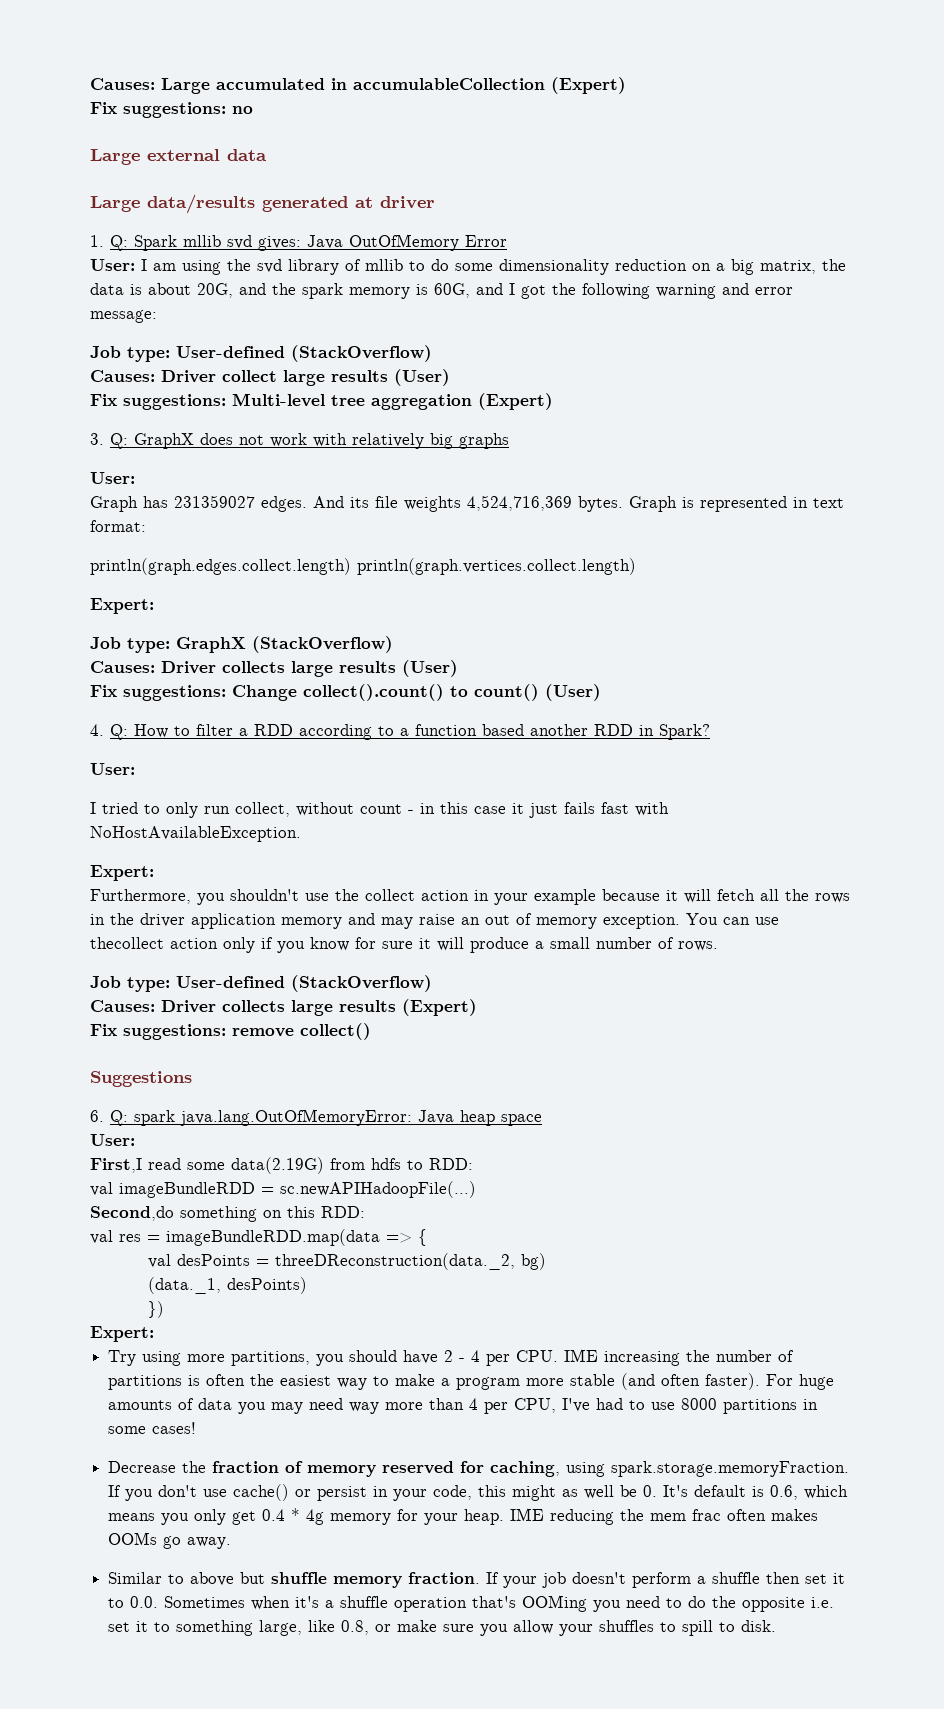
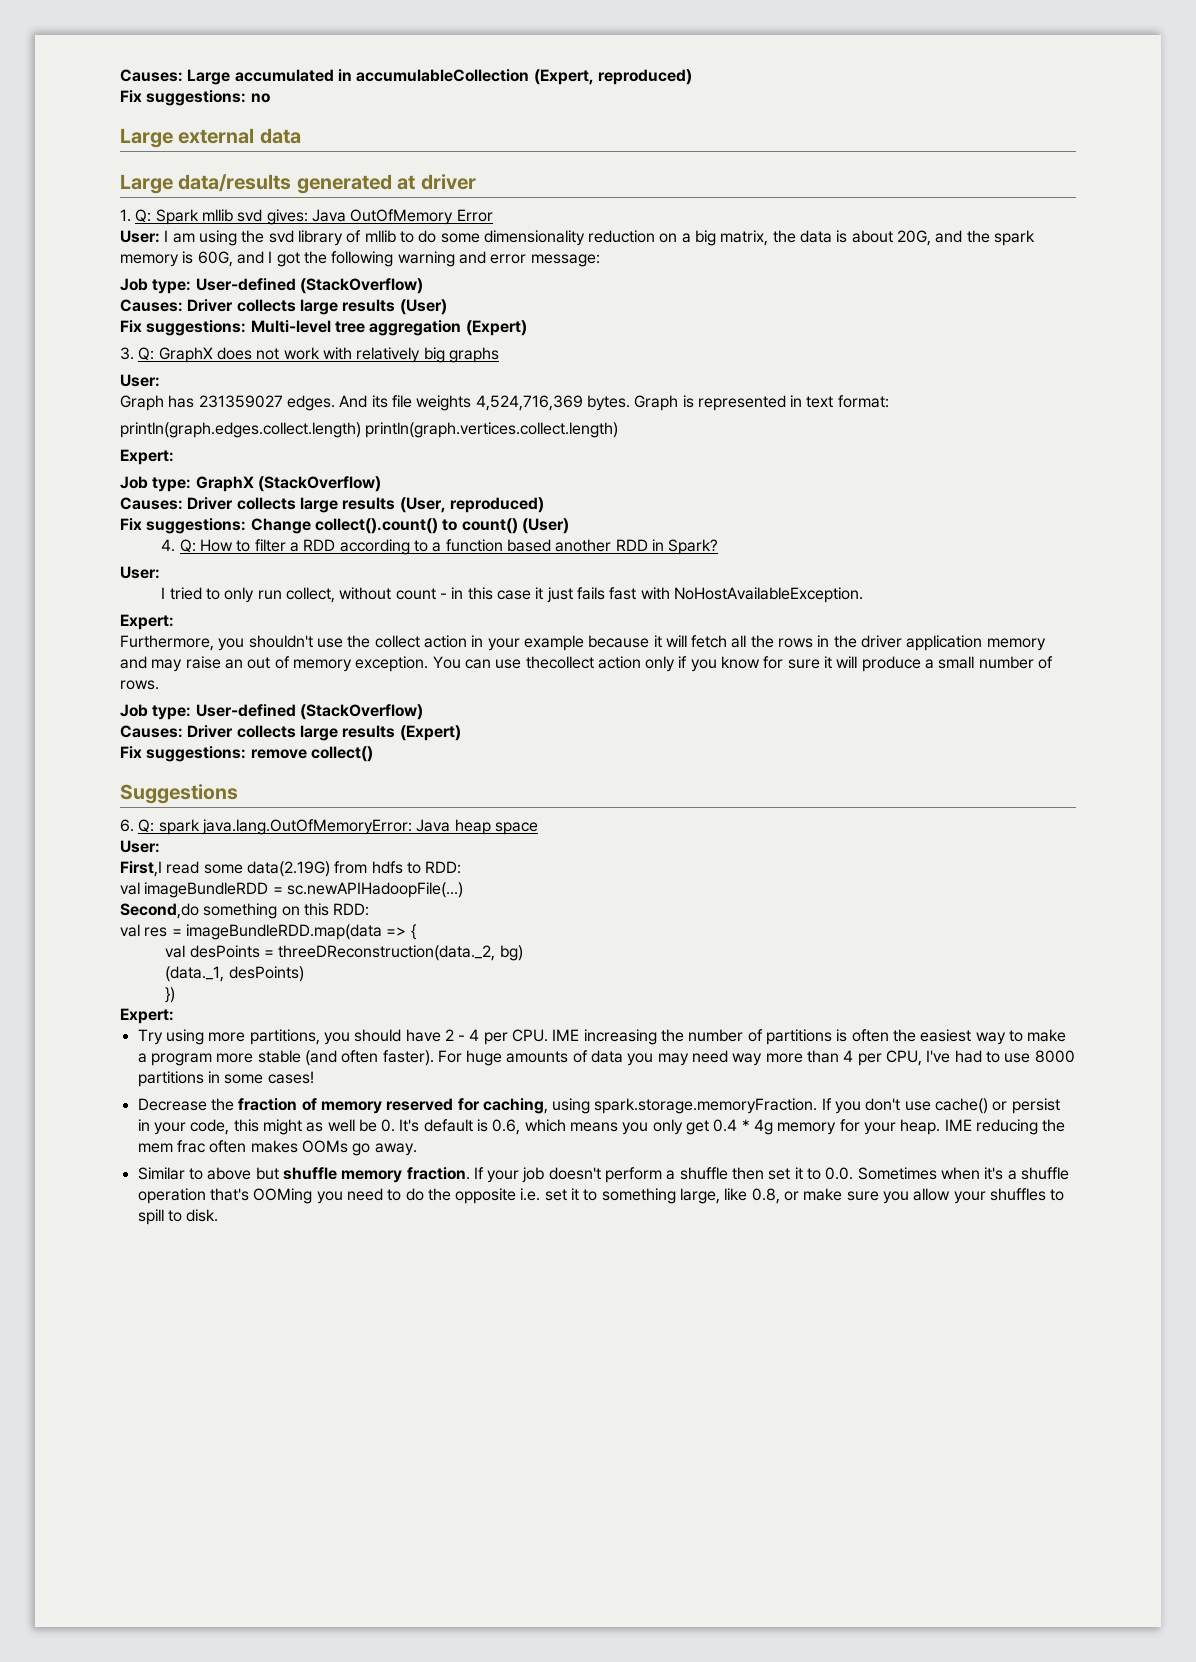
- Causes: Large accumulated in accumulableCollection (Expert)
+ Causes: Large accumulated in accumulableCollection (Expert, reproduced)
- Causes: Driver collect large results (User)
+ Causes: Driver collects large results (User)
- Causes: Driver collects large results (User)
+ Causes: Driver collects large results (User, reproduced)

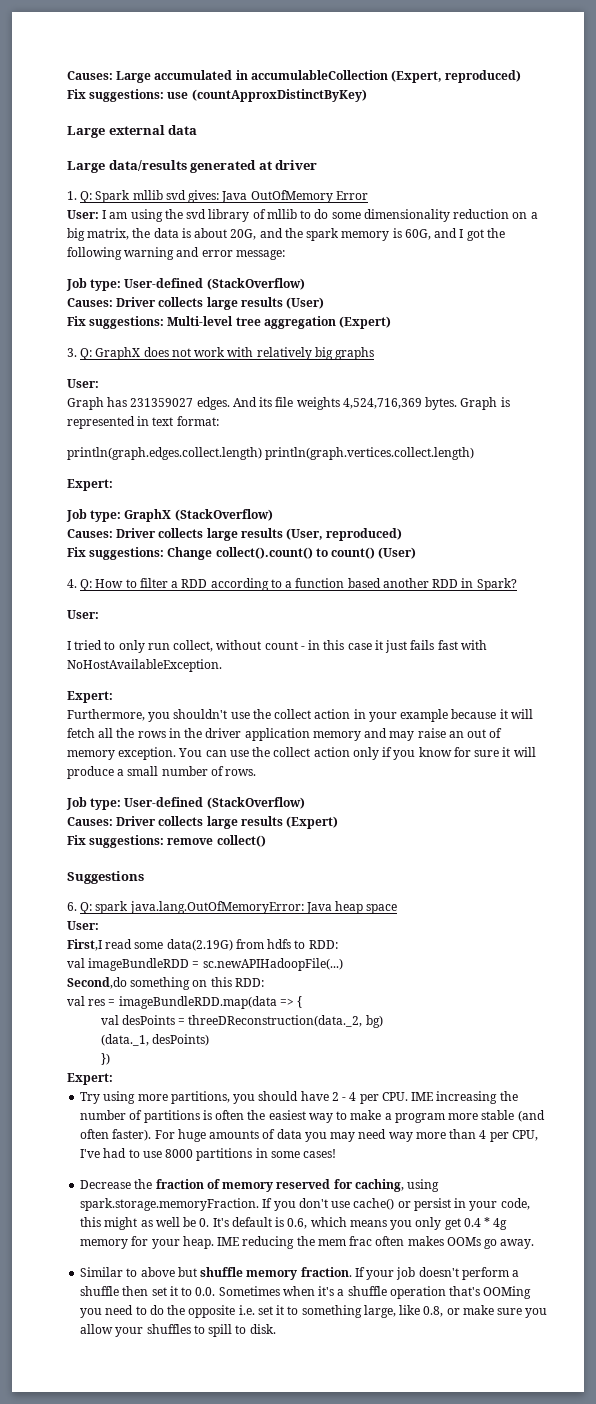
- Fix suggestions: no
+ Fix suggestions: use (countApproxDistinctByKey)
- You can use thecollect action only if you know for sure it will produce a small number of rows.
+ You can use the collect action only if you know for sure it will produce a small number of rows.

